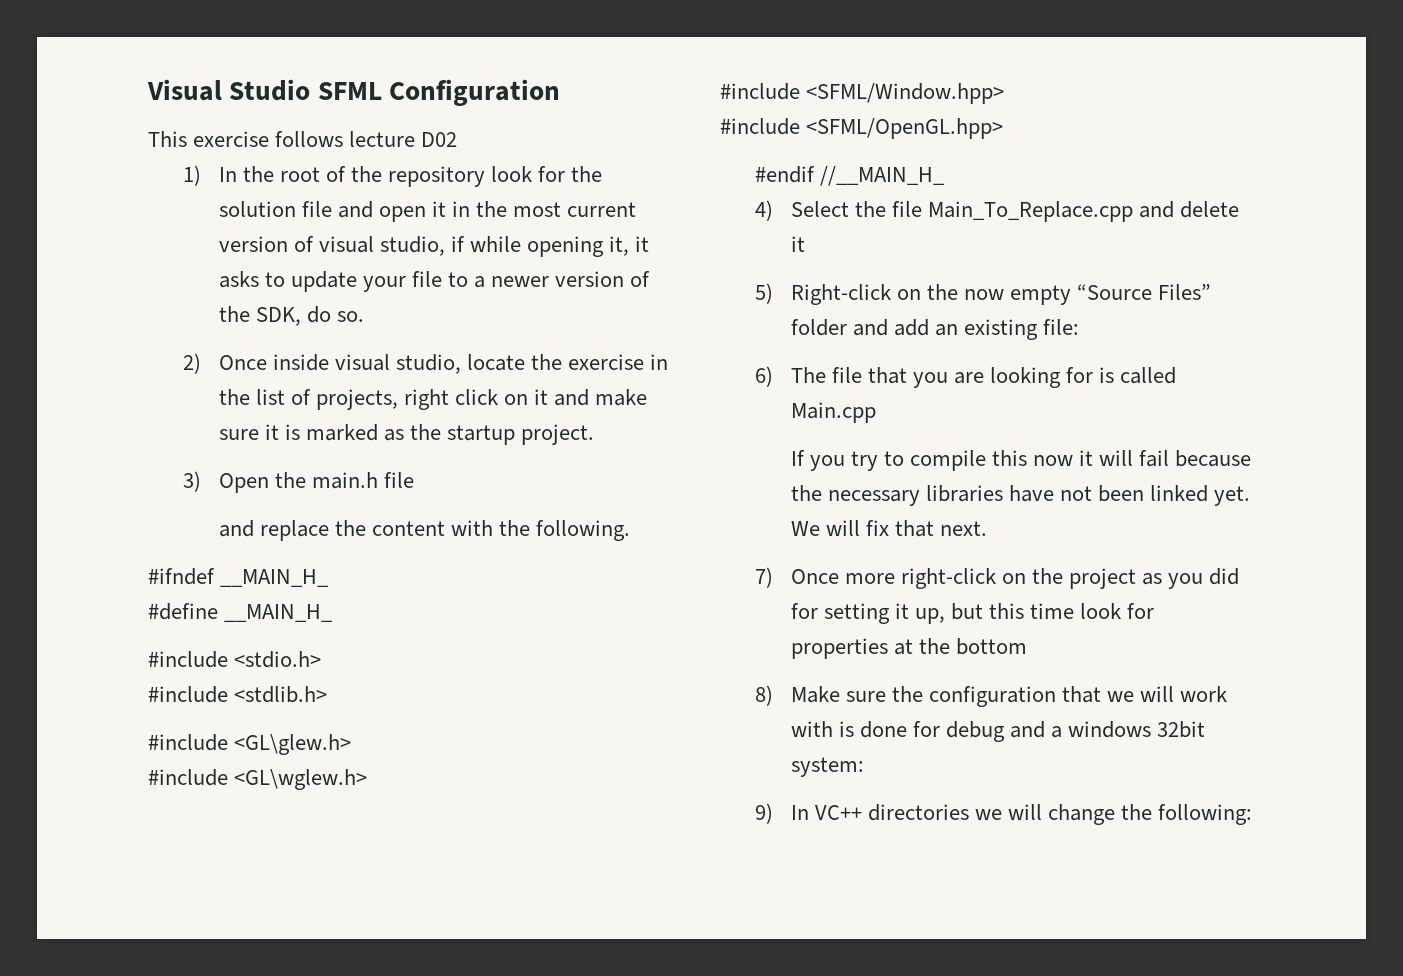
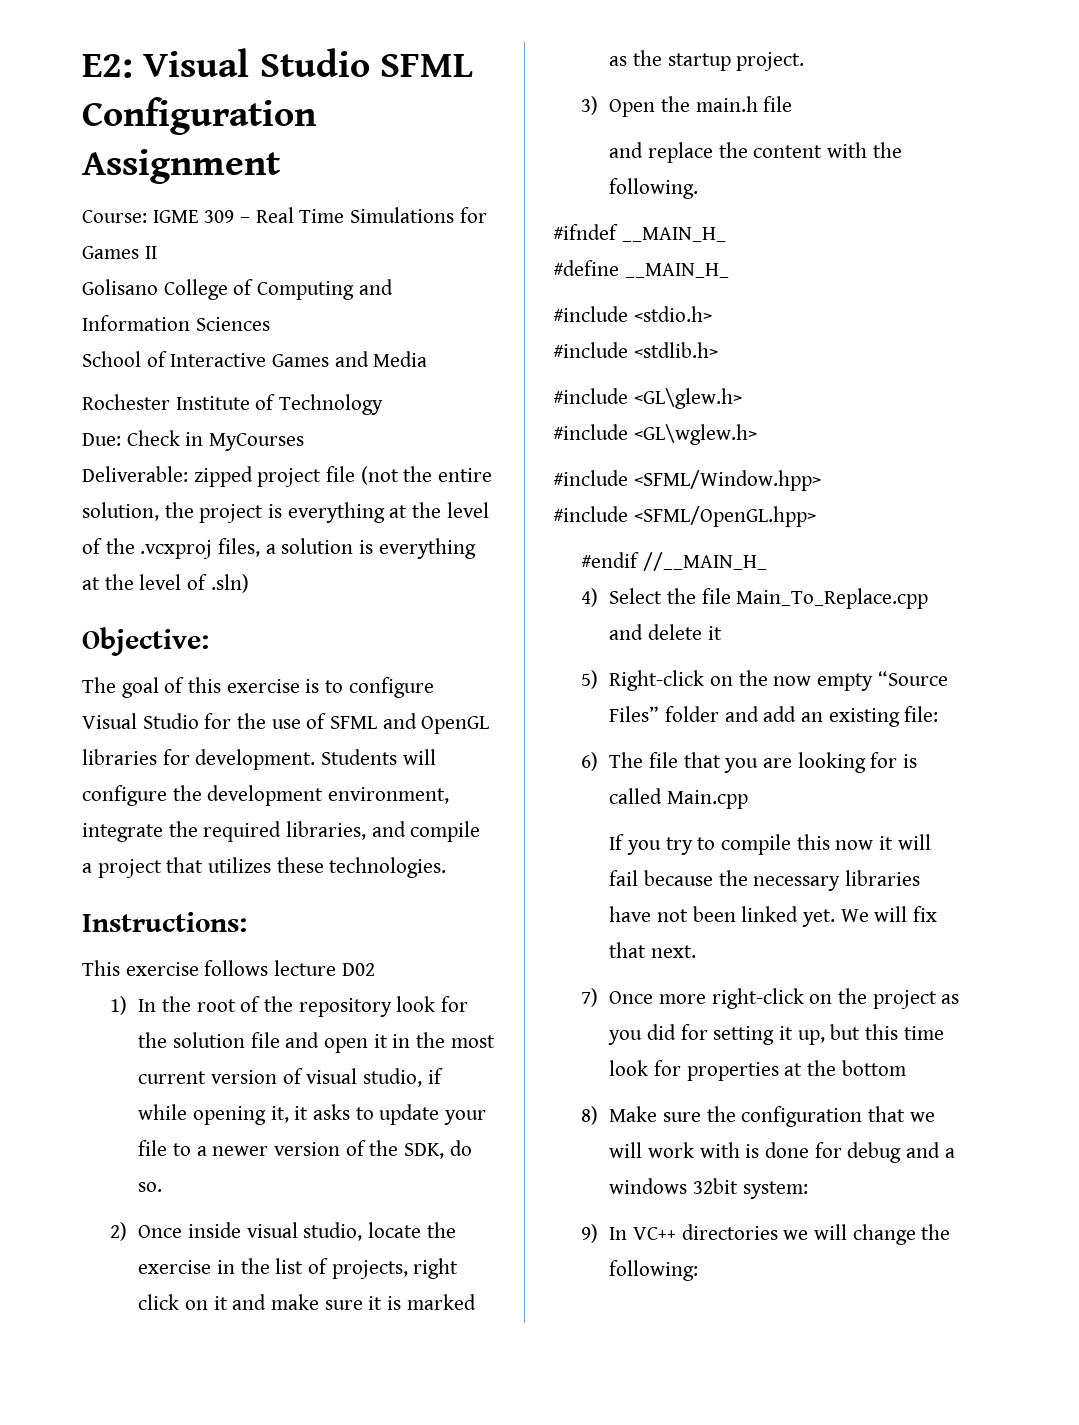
- Visual Studio SFML Configuration
+ E2: Visual Studio SFML Configuration Assignment
+ Course: IGME 309 – Real Time Simulations for Games II
+ Golisano College of Computing and Information Sciences
+ School of Interactive Games and Media
+ Rochester Institute of Technology
+ Due: Check in MyCourses
+ Deliverable: zipped project file (not the entire solution, the project is everything at the level of the .vcxproj files, a solution is everything at the level of .sln)
+ Objective:
+ The goal of this exercise is to configure Visual Studio for the use of SFML and OpenGL libraries for development. Students will configure the development environment, integrate the required libraries, and compile a project that utilizes these technologies.
+ Instructions:

